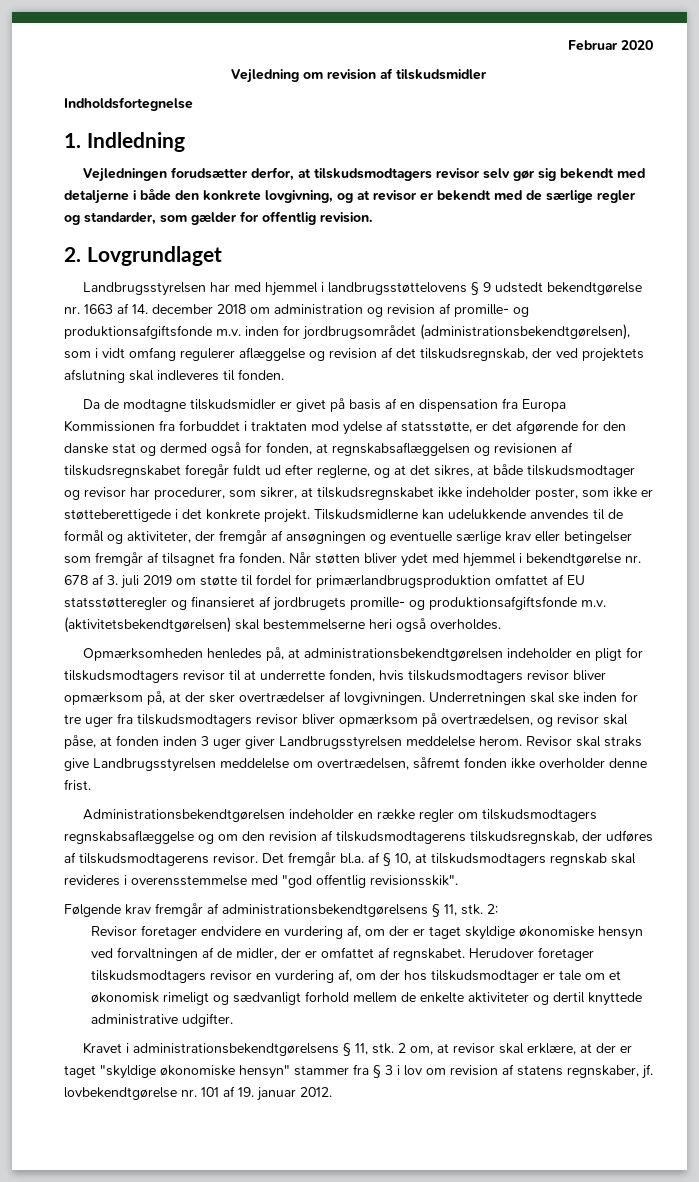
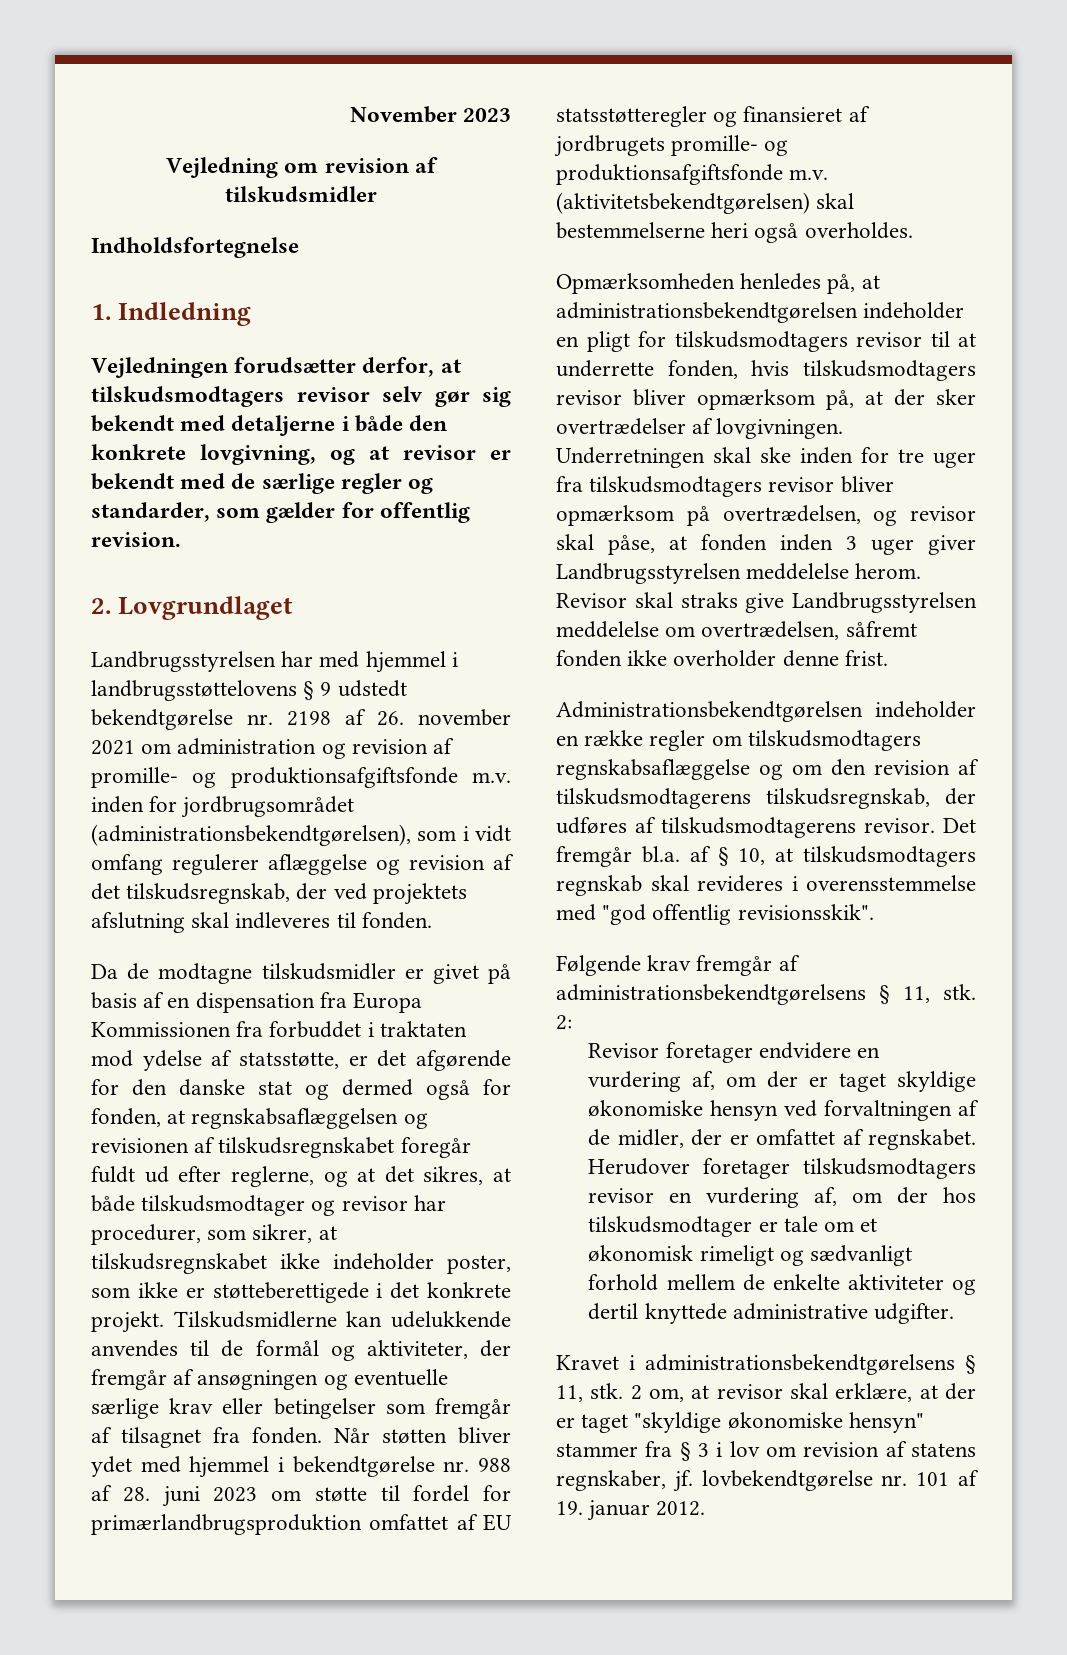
- Februar 2020
+ November 2023
- Landbrugsstyrelsen har med hjemmel i landbrugsstøttelovens § 9 udstedt bekendtgørelse nr. 1663 af 14. december 2018 om administration og revision af promille- og produktionsafgiftsfonde m.v. inden for jordbrugsområdet (administrationsbekendtgørelsen), som i vidt omfang regulerer aflæggelse og revision af det tilskudsregnskab, der ved projektets afslutning skal indleveres til fonden.
+ Landbrugsstyrelsen har med hjemmel i landbrugsstøttelovens § 9 udstedt bekendtgørelse nr. 2198 af 26. november 2021 om administration og revision af promille- og produktionsafgiftsfonde m.v. inden for jordbrugsområdet (administrationsbekendtgørelsen), som i vidt omfang regulerer aflæggelse og revision af det tilskudsregnskab, der ved projektets afslutning skal indleveres til fonden.
- Når støtten bliver ydet med hjemmel i bekendtgørelse nr. 678 af 3. juli 2019 om støtte til fordel for primærlandbrugsproduktion omfattet af EU statsstøtteregler og finansieret af jordbrugets promille- og produktionsafgiftsfonde m.v. (aktivitetsbekendtgørelsen) skal bestemmelserne heri også overholdes.
+ Når støtten bliver ydet med hjemmel i bekendtgørelse nr. 988 af 28. juni 2023 om støtte til fordel for primærlandbrugsproduktion omfattet af EU statsstøtteregler og finansieret af jordbrugets promille- og produktionsafgiftsfonde m.v. (aktivitetsbekendtgørelsen) skal bestemmelserne heri også overholdes.

